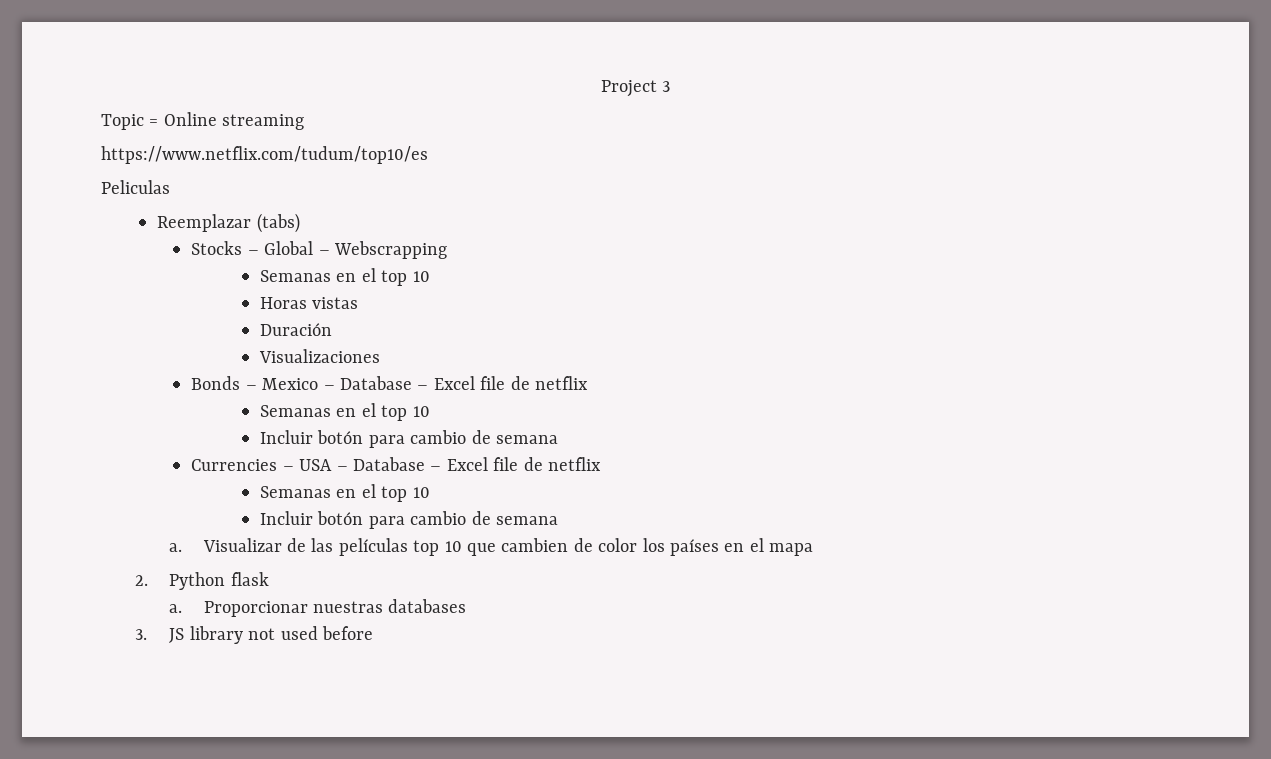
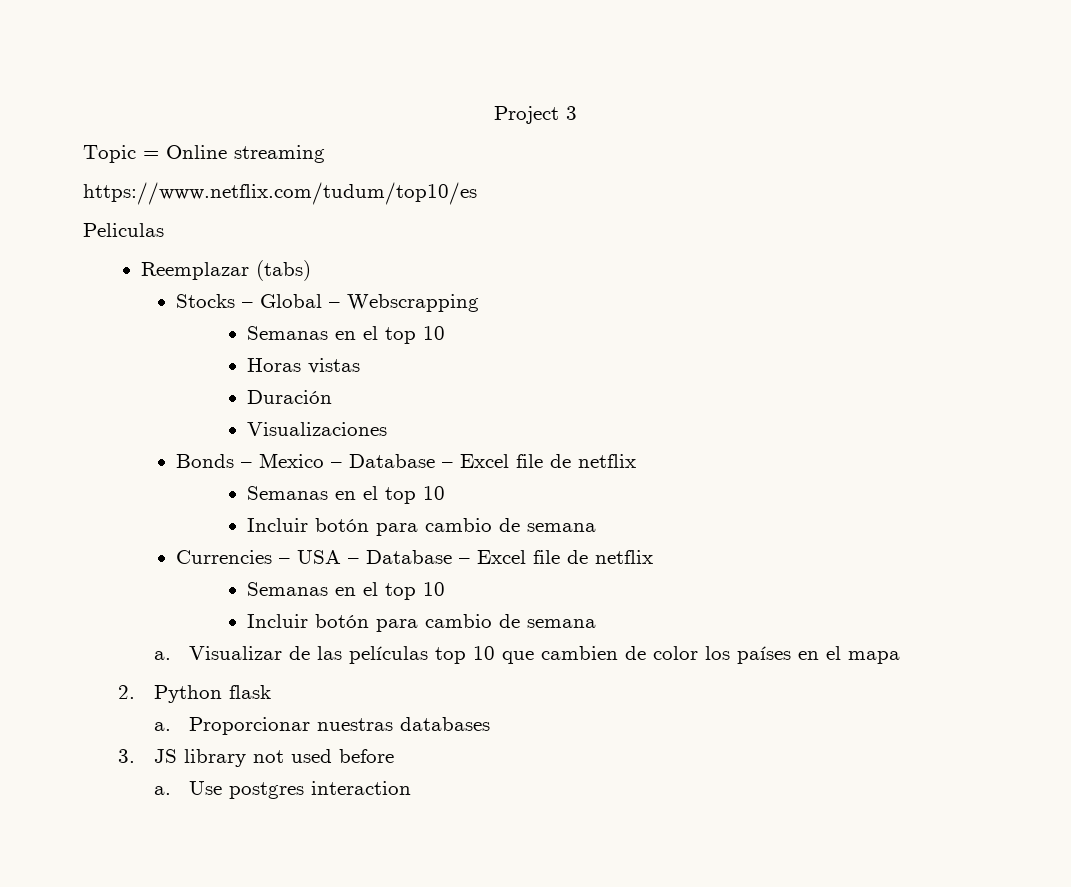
+ a. Use postgres interaction

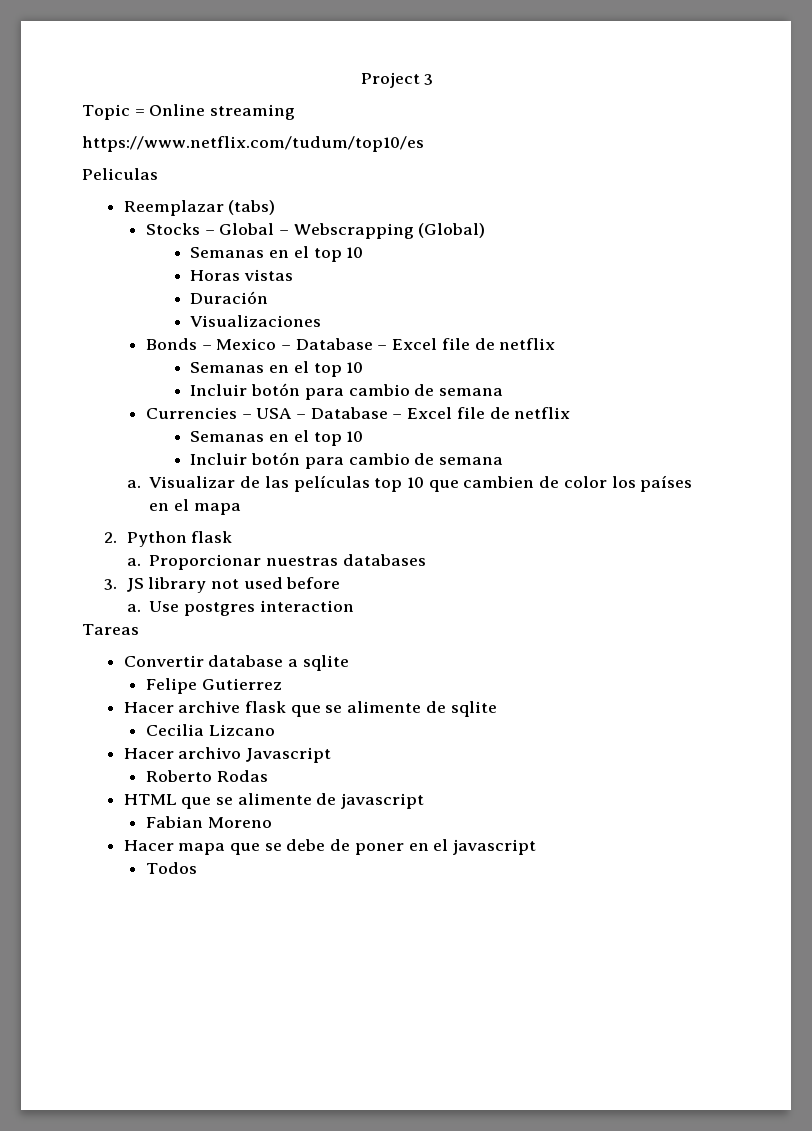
- Stocks – Global – Webscrapping
+ Stocks – Global – Webscrapping (Global)
+ Tareas
+ Convertir database a sqlite
+ Felipe Gutierrez
+ Hacer archive flask que se alimente de sqlite
+ Cecilia Lizcano
+ Hacer archivo Javascript
+ Roberto Rodas
+ HTML que se alimente de javascript
+ Fabian Moreno
+ Hacer mapa que se debe de poner en el javascript
+ Todos

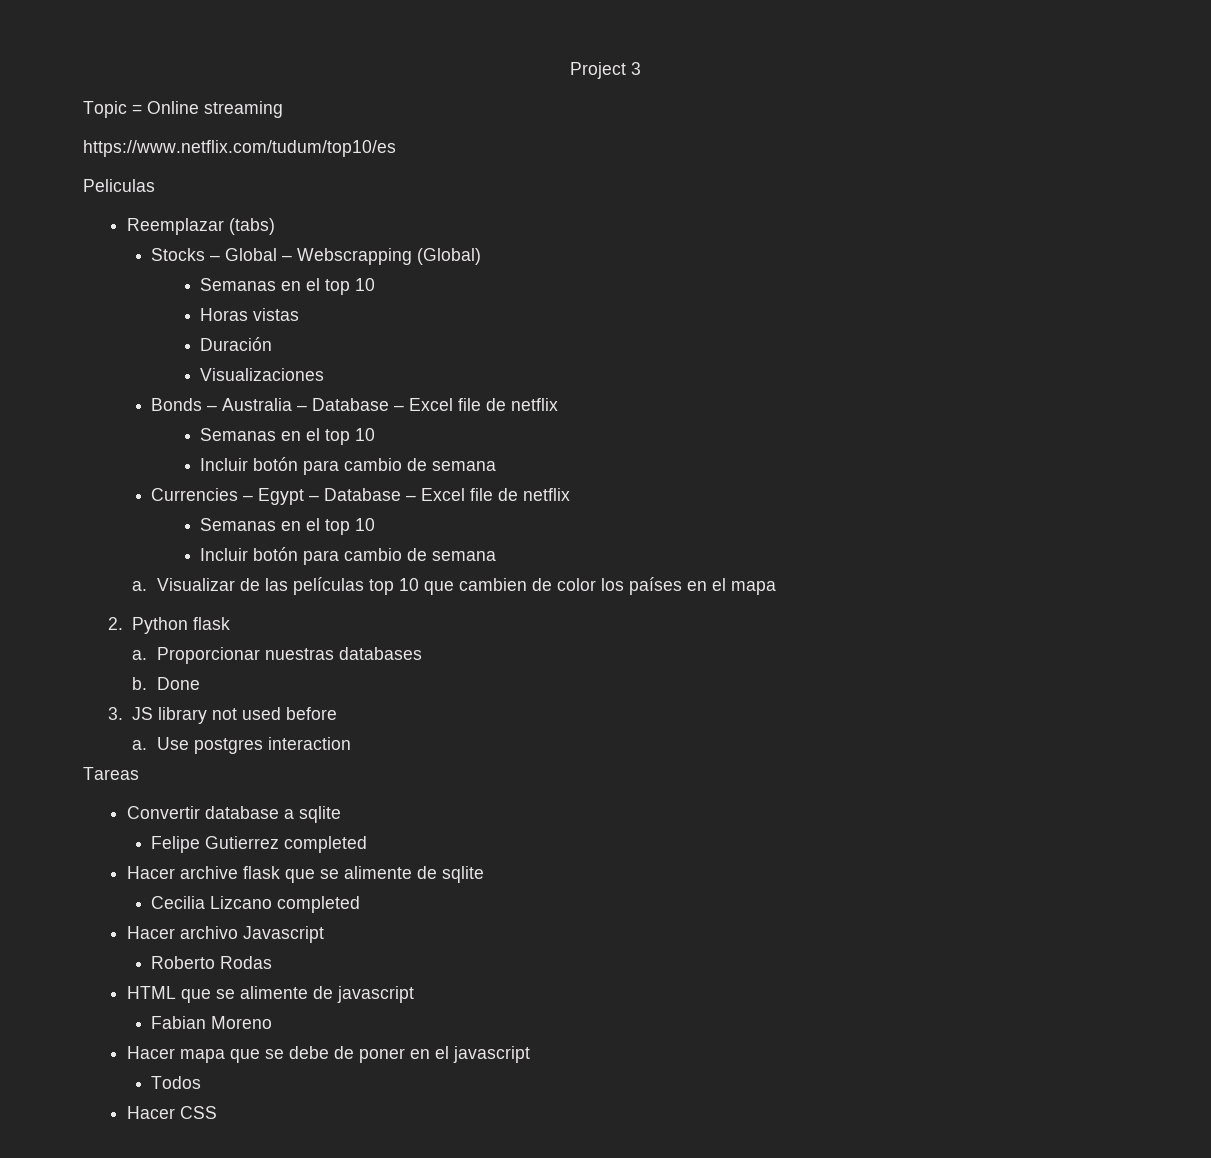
- Bonds – Mexico – Database – Excel file de netflix
+ Bonds – Australia – Database – Excel file de netflix
- Currencies – USA – Database – Excel file de netflix
+ Currencies – Egypt – Database – Excel file de netflix
+ b. Done
- Felipe Gutierrez
+ Felipe Gutierrez completed
- Cecilia Lizcano
+ Cecilia Lizcano completed
+ Hacer CSS

